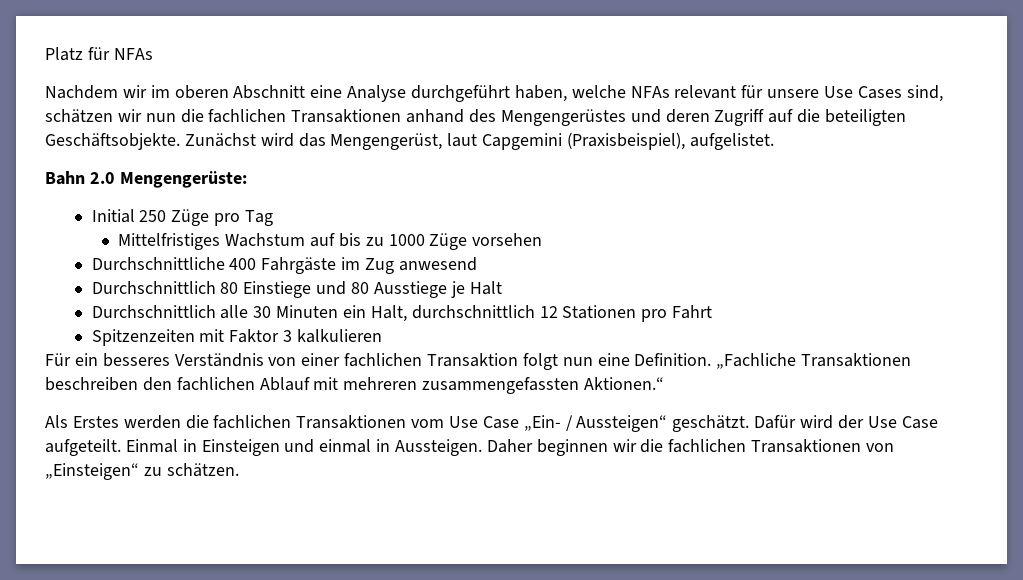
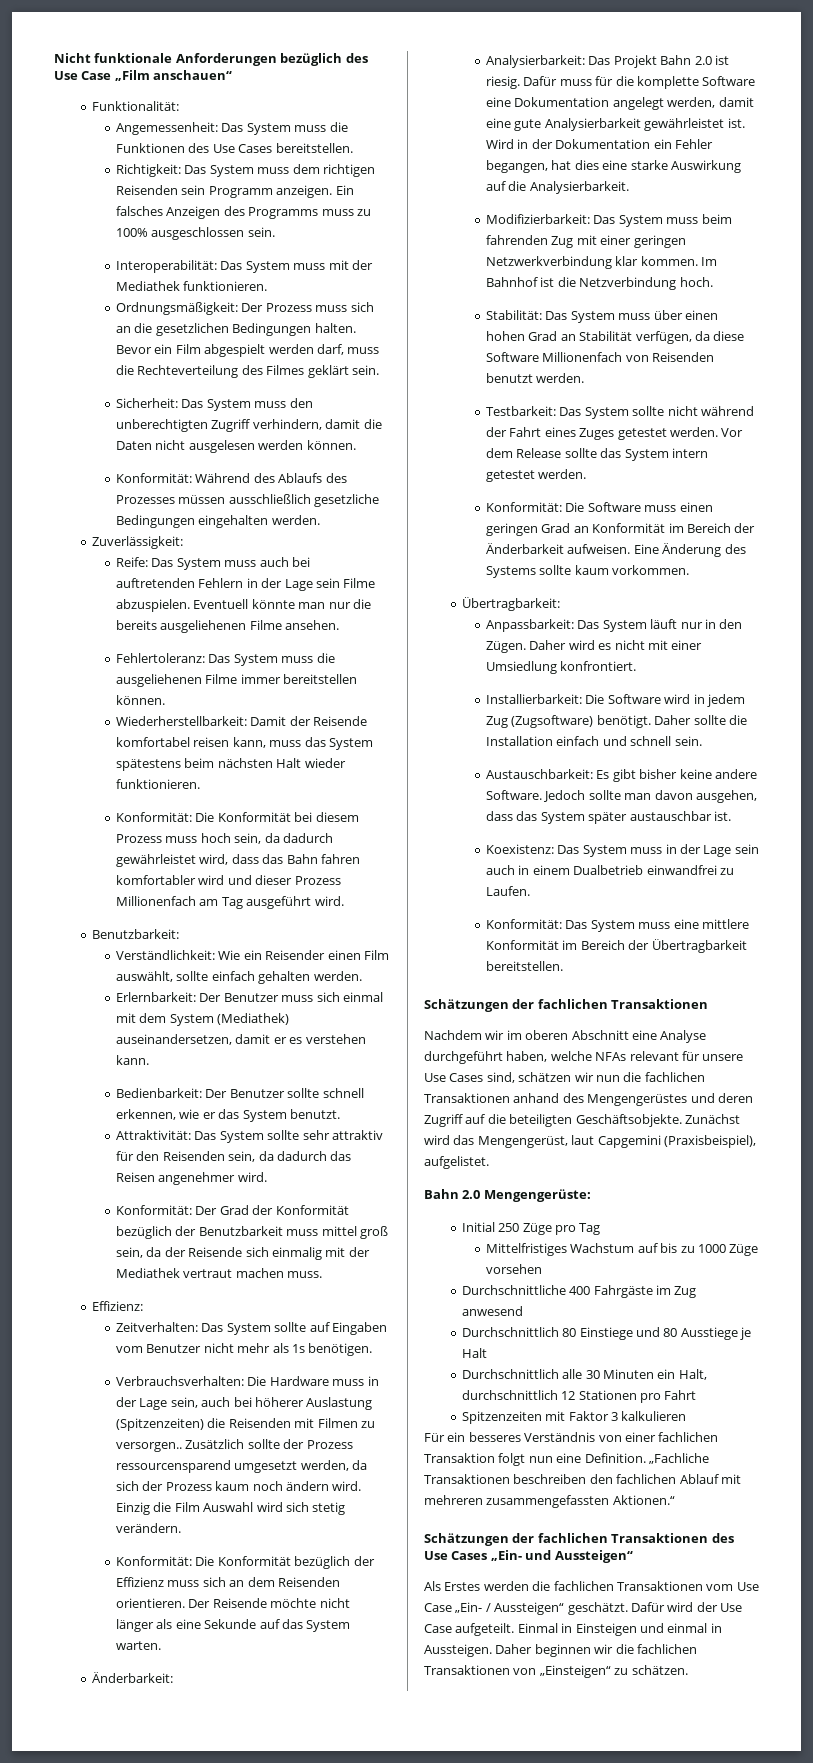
- Platz für NFAs
+ Nicht funktionale Anforderungen bezüglich des Use Case „Film anschauen“
+ Funktionalität:
+ Angemessenheit: Das System muss die Funktionen des Use Cases bereitstellen.
+ Richtigkeit: Das System muss dem richtigen Reisenden sein Programm anzeigen. Ein falsches Anzeigen des Programms muss zu 100% ausgeschlossen sein.
+ Interoperabilität: Das System muss mit der Mediathek funktionieren.
+ Ordnungsmäßigkeit: Der Prozess muss sich an die gesetzlichen Bedingungen halten. Bevor ein Film abgespielt werden darf, muss die Rechteverteilung des Filmes geklärt sein.
+ Sicherheit: Das System muss den unberechtigten Zugriff verhindern, damit die Daten nicht ausgelesen werden können.
+ Konformität: Während des Ablaufs des Prozesses müssen ausschließlich gesetzliche Bedingungen eingehalten werden.
+ Zuverlässigkeit:
+ Reife: Das System muss auch bei auftretenden Fehlern in der Lage sein Filme abzuspielen. Eventuell könnte man nur die bereits ausgeliehenen Filme ansehen.
+ Fehlertoleranz: Das System muss die ausgeliehenen Filme immer bereitstellen können.
+ Wiederherstellbarkeit: Damit der Reisende komfortabel reisen kann, muss das System spätestens beim nächsten Halt wieder funktionieren.
+ Konformität: Die Konformität bei diesem Prozess muss hoch sein, da dadurch gewährleistet wird, dass das Bahn fahren komfortabler wird und dieser Prozess Millionenfach am Tag ausgeführt wird.
+ Benutzbarkeit:
+ Verständlichkeit: Wie ein Reisender einen Film auswählt, sollte einfach gehalten werden.
+ Erlernbarkeit: Der Benutzer muss sich einmal mit dem System (Mediathek) auseinandersetzen, damit er es verstehen kann.
+ Bedienbarkeit: Der Benutzer sollte schnell erkennen, wie er das System benutzt.
+ Attraktivität: Das System sollte sehr attraktiv für den Reisenden sein, da dadurch das Reisen angenehmer wird.
+ Konformität: Der Grad der Konformität bezüglich der Benutzbarkeit muss mittel groß sein, da der Reisende sich einmalig mit der Mediathek vertraut machen muss.
+ Effizienz:
+ Zeitverhalten: Das System sollte auf Eingaben vom Benutzer nicht mehr als 1s benötigen.
+ Verbrauchsverhalten: Die Hardware muss in der Lage sein, auch bei höherer Auslastung (Spitzenzeiten) die Reisenden mit Filmen zu versorgen.. Zusätzlich sollte der Prozess ressourcensparend umgesetzt werden, da sich der Prozess kaum noch ändern wird. Einzig die Film Auswahl wird sich stetig verändern.
+ Konformität: Die Konformität bezüglich der Effizienz muss sich an dem Reisenden orientieren. Der Reisende möchte nicht länger als eine Sekunde auf das System warten.
+ Änderbarkeit:
+ Analysierbarkeit: Das Projekt Bahn 2.0 ist riesig. Dafür muss für die komplette Software eine Dokumentation angelegt werden, damit eine gute Analysierbarkeit gewährleistet ist. Wird in der Dokumentation ein Fehler begangen, hat dies eine starke Auswirkung auf die Analysierbarkeit.
+ Modifizierbarkeit: Das System muss beim fahrenden Zug mit einer geringen Netzwerkverbindung klar kommen. Im Bahnhof ist die Netzverbindung hoch.
+ Stabilität: Das System muss über einen hohen Grad an Stabilität verfügen, da diese Software Millionenfach von Reisenden benutzt werden.
+ Testbarkeit: Das System sollte nicht während der Fahrt eines Zuges getestet werden. Vor dem Release sollte das System intern getestet werden.
+ Konformität: Die Software muss einen geringen Grad an Konformität im Bereich der Änderbarkeit aufweisen. Eine Änderung des Systems sollte kaum vorkommen.
+ Übertragbarkeit:
+ Anpassbarkeit: Das System läuft nur in den Zügen. Daher wird es nicht mit einer Umsiedlung konfrontiert.
+ Installierbarkeit: Die Software wird in jedem Zug (Zugsoftware) benötigt. Daher sollte die Installation einfach und schnell sein.
+ Austauschbarkeit: Es gibt bisher keine andere Software. Jedoch sollte man davon ausgehen, dass das System später austauschbar ist.
+ Koexistenz: Das System muss in der Lage sein auch in einem Dualbetrieb einwandfrei zu Laufen.
+ Konformität: Das System muss eine mittlere Konformität im Bereich der Übertragbarkeit bereitstellen.
+ Schätzungen der fachlichen Transaktionen
+ Schätzungen der fachlichen Transaktionen des Use Cases „Ein- und Aussteigen“

